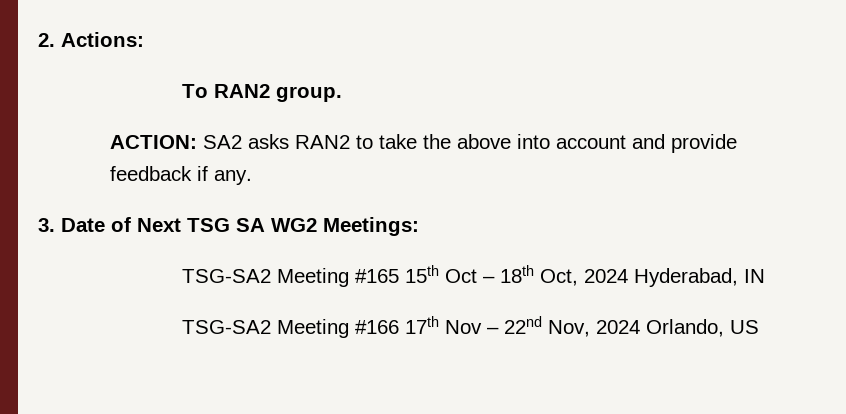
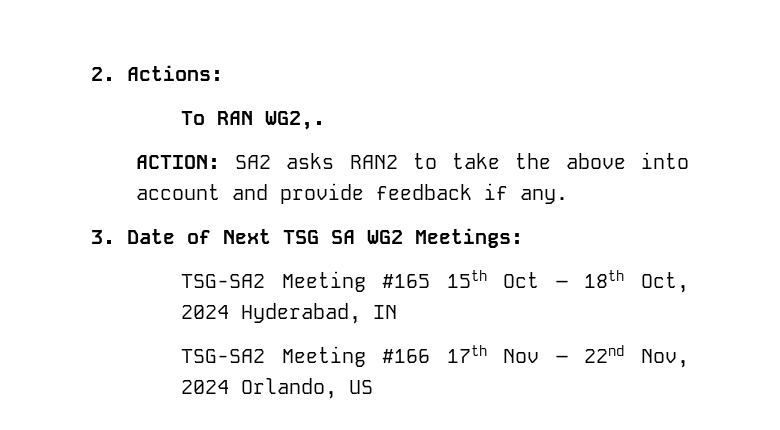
- To RAN2 group.
+ To RAN WG2,.

